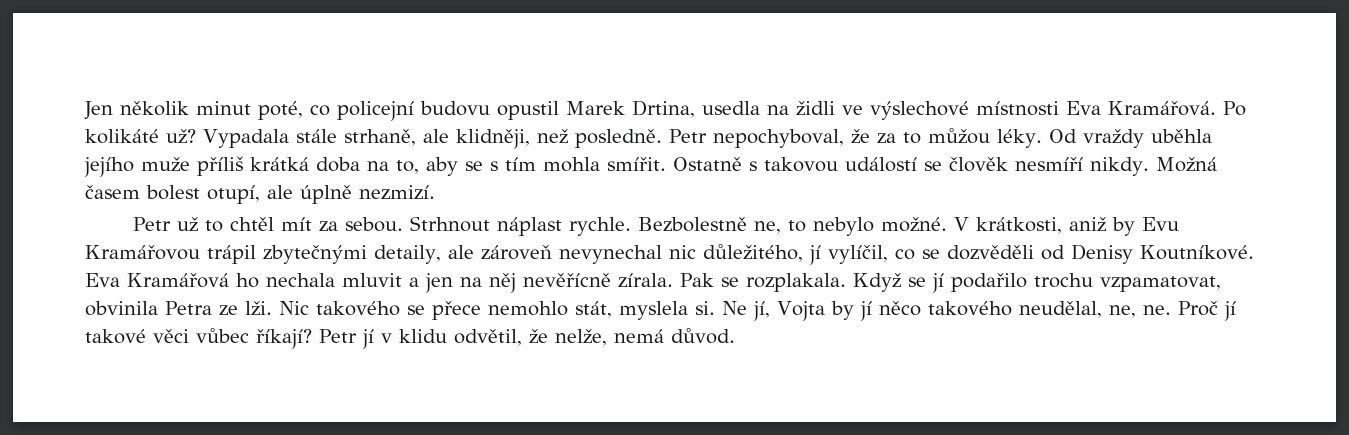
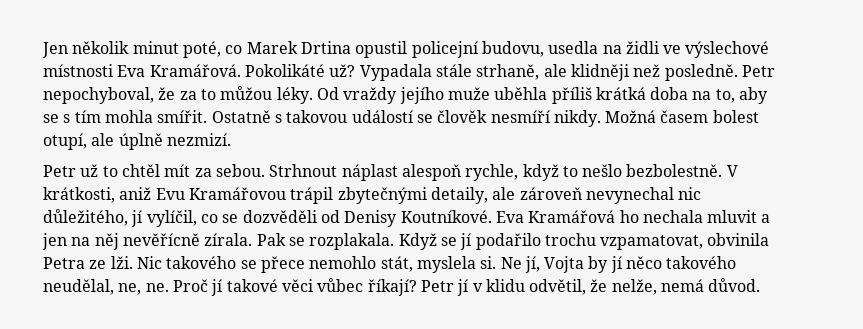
- Jen několik minut poté, co policejní budovu opustil Marek Drtina, usedla na židli ve výslechové místnosti Eva Kramářová.
+ Jen několik minut poté, co Marek Drtina opustil policejní budovu, usedla na židli ve výslechové místnosti Eva Kramářová.
- Po kolikáté už?
+ Pokolikáté už?
- Vypadala stále strhaně, ale klidněji, než posledně.
+ Vypadala stále strhaně, ale klidněji než posledně.
- Od vraždy uběhla jejího muže příliš krátká doba na to, aby se s tím mohla smířit.
+ Od vraždy jejího muže uběhla příliš krátká doba na to, aby se s tím mohla smířit.
- Strhnout náplast rychle. Bezbolestně ne, to nebylo možné.
+ Strhnout náplast alespoň rychle, když to nešlo bezbolestně.
- V krátkosti, aniž by Evu Kramářovou trápil zbytečnými detaily, ale zároveň nevynechal nic důležitého, jí vylíčil, co se dozvěděli od Denisy Koutníkové.
+ V krátkosti, aniž Evu Kramářovou trápil zbytečnými detaily, ale zároveň nevynechal nic důležitého, jí vylíčil, co se dozvěděli od Denisy Koutníkové.

